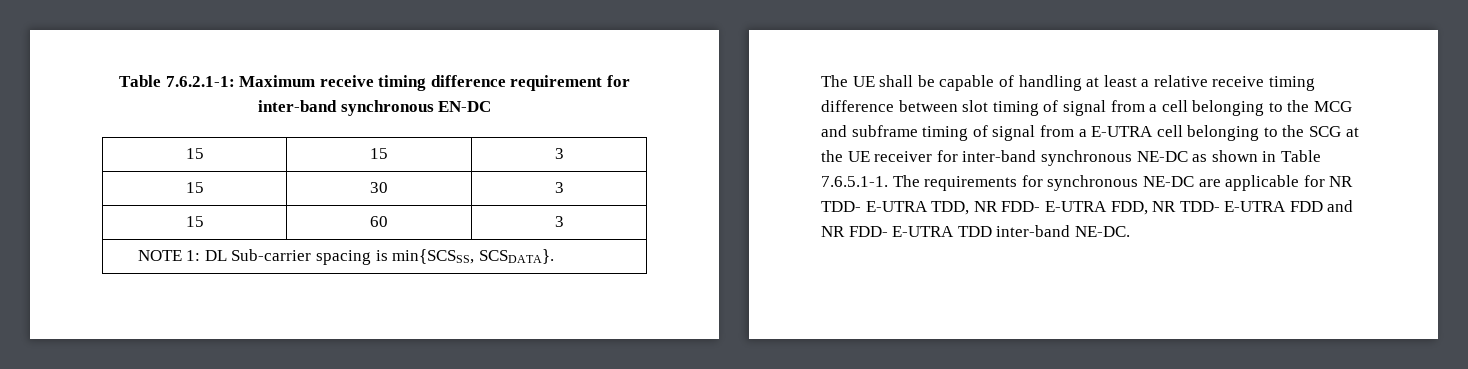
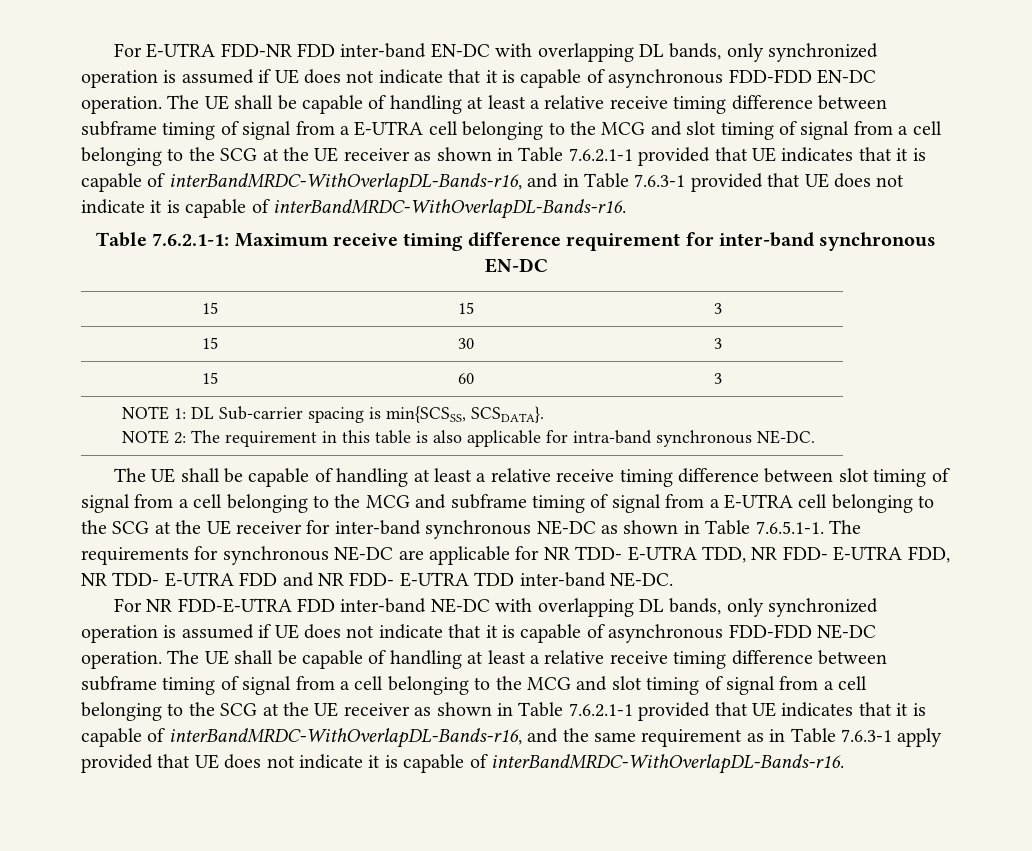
+ For E-UTRA FDD-NR FDD inter-band EN-DC with overlapping DL bands, only synchronized operation is assumed if UE does not indicate that it is capable of asynchronous FDD-FDD EN-DC operation. The UE shall be capable of handling at least a relative receive timing difference between subframe timing of signal from a E-UTRA cell belonging to the MCG and slot timing of signal from a cell belonging to the SCG at the UE receiver as shown in Table 7.6.2.1-1 provided that UE indicates that it is capable of interBandMRDC-WithOverlapDL-Bands-r16, and in Table 7.6.3-1 provided that UE does not indicate it is capable of interBandMRDC-WithOverlapDL-Bands-r16.
  NOTE 1: DL Sub-carrier spacing is min{SCSSS, SCSDATA}.
+ NOTE 2: The requirement in this table is also applicable for intra-band synchronous NE-DC.
+ For NR FDD-E-UTRA FDD inter-band NE-DC with overlapping DL bands, only synchronized operation is assumed if UE does not indicate that it is capable of asynchronous FDD-FDD NE-DC operation. The UE shall be capable of handling at least a relative receive timing difference between subframe timing of signal from a cell belonging to the MCG and slot timing of signal from a cell belonging to the SCG at the UE receiver as shown in Table 7.6.2.1-1 provided that UE indicates that it is capable of interBandMRDC-WithOverlapDL-Bands-r16, and the same requirement as in Table 7.6.3-1 apply provided that UE does not indicate it is capable of interBandMRDC-WithOverlapDL-Bands-r16.

